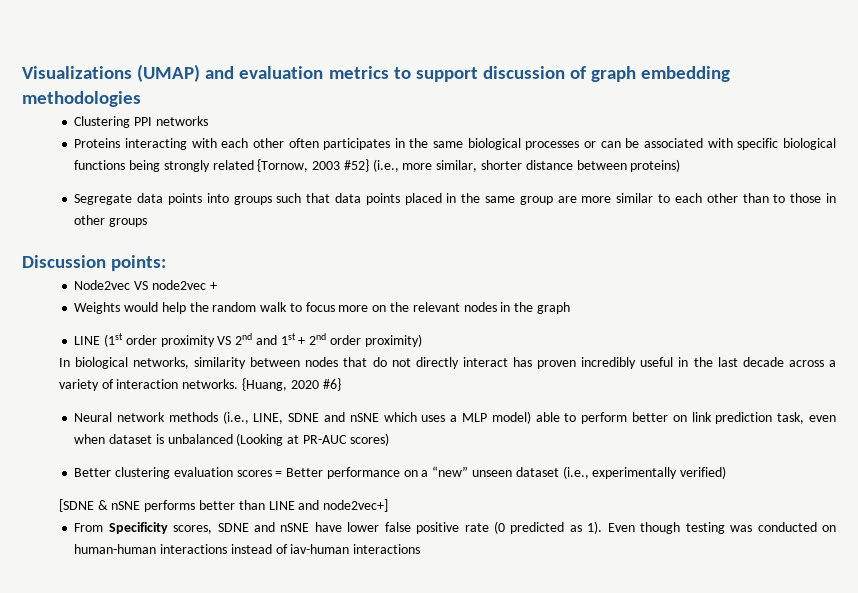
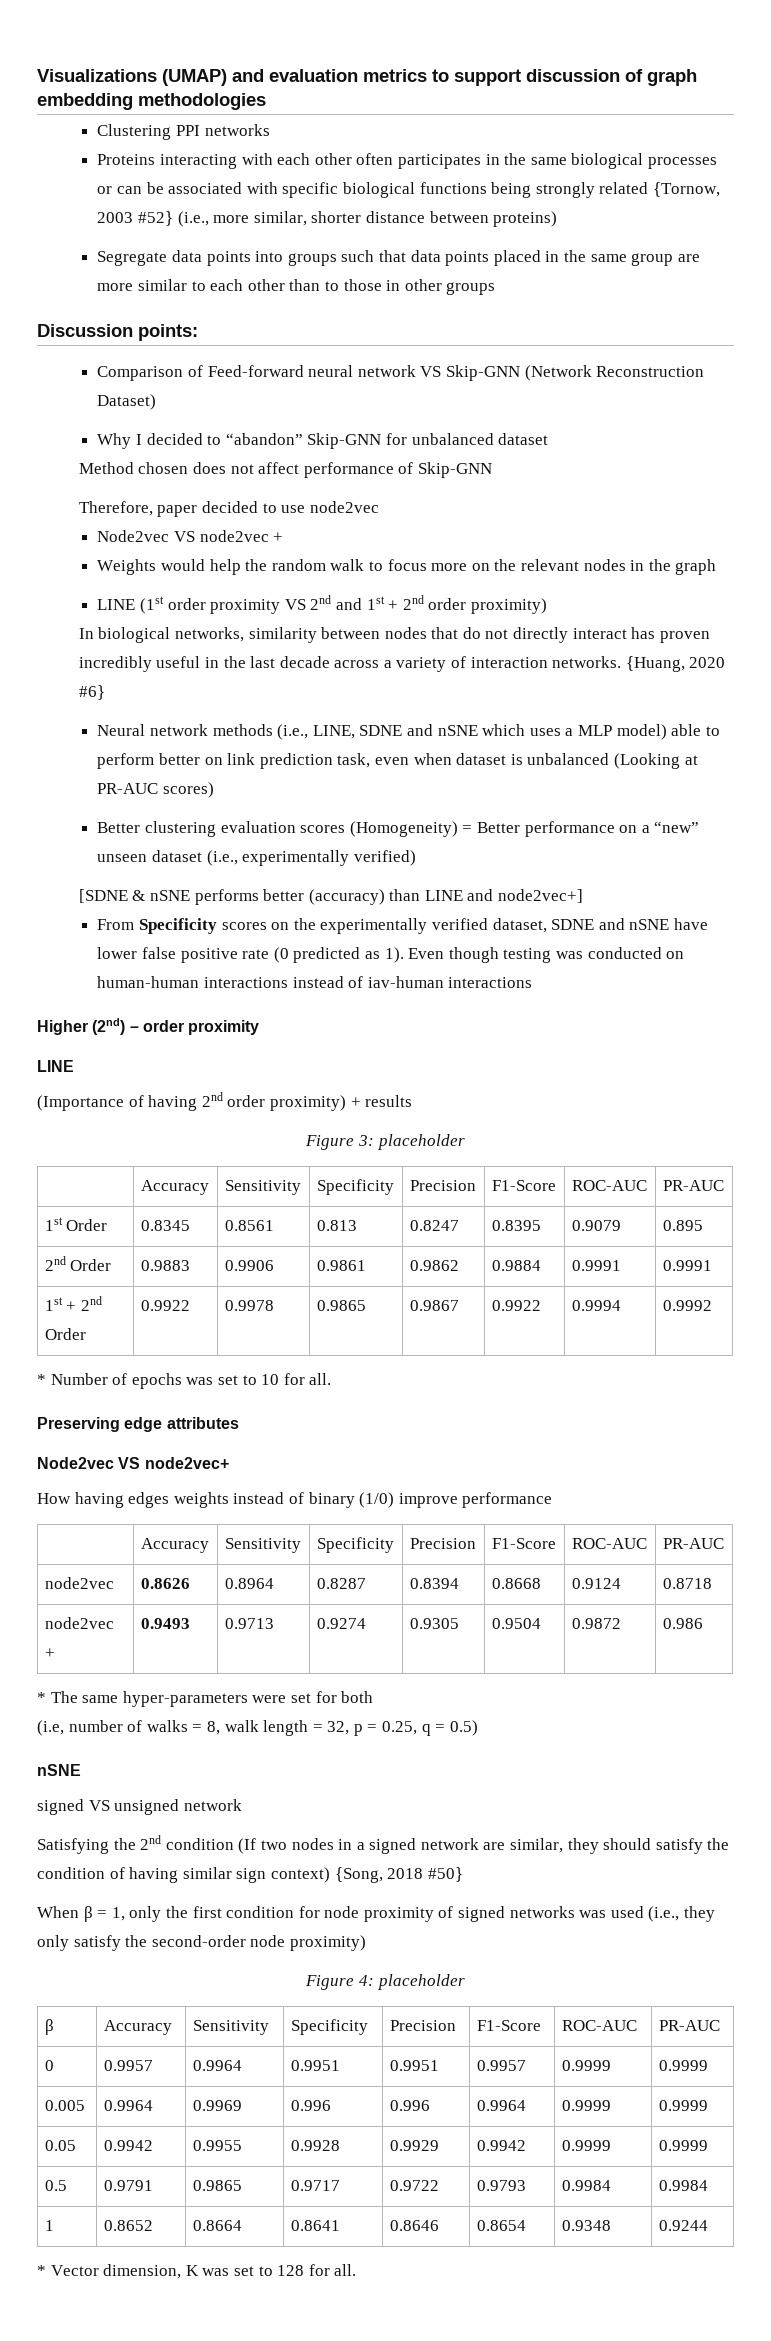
+ Comparison of Feed-forward neural network VS Skip-GNN (Network Reconstruction Dataset)
+ Why I decided to “abandon” Skip-GNN for unbalanced dataset
+ Method chosen does not affect performance of Skip-GNN
+ Therefore, paper decided to use node2vec
- Better clustering evaluation scores = Better performance on a “new” unseen dataset (i.e., experimentally verified)
+ Better clustering evaluation scores (Homogeneity) = Better performance on a “new” unseen dataset (i.e., experimentally verified)
- [SDNE & nSNE performs better than LINE and node2vec+]
+ [SDNE & nSNE performs better (accuracy) than LINE and node2vec+]
- From Specificity scores, SDNE and nSNE have lower false positive rate (0 predicted as 1).
+ From Specificity scores on the experimentally verified dataset, SDNE and nSNE have lower false positive rate (0 predicted as 1).
+ Higher (2nd) – order proximity
+ LINE
+ (Importance of having 2nd order proximity) + results
+ Figure 3: placeholder
+ | Accuracy | Sensitivity | Specificity | Precision | F1-Score | ROC-AUC | PR-AUC
+ 1st Order | 0.8345 | 0.8561 | 0.813 | 0.8247 | 0.8395 | 0.9079 | 0.895
+ 2nd Order | 0.9883 | 0.9906 | 0.9861 | 0.9862 | 0.9884 | 0.9991 | 0.9991
+ 1st + 2nd Order | 0.9922 | 0.9978 | 0.9865 | 0.9867 | 0.9922 | 0.9994 | 0.9992
+ * Number of epochs was set to 10 for all.
+ Preserving edge attributes
+ Node2vec VS node2vec+
+ How having edges weights instead of binary (1/0) improve performance
+ | Accuracy | Sensitivity | Specificity | Precision | F1-Score | ROC-AUC | PR-AUC
+ node2vec | 0.8626 | 0.8964 | 0.8287 | 0.8394 | 0.8668 | 0.9124 | 0.8718
+ node2vec + | 0.9493 | 0.9713 | 0.9274 | 0.9305 | 0.9504 | 0.9872 | 0.986
+ * The same hyper-parameters were set for both
+ (i.e, number of walks = 8, walk length = 32, p = 0.25, q = 0.5)
+ nSNE
+ signed VS unsigned network
+ Satisfying the 2nd condition (If two nodes in a signed network are similar, they should satisfy the condition of having similar sign context) {Song, 2018 #50}
+ When β = 1, only the first condition for node proximity of signed networks was used (i.e., they only satisfy the second-order node proximity)
+ Figure 4: placeholder
+ β | Accuracy | Sensitivity | Specificity | Precision | F1-Score | ROC-AUC | PR-AUC
+ 0 | 0.9957 | 0.9964 | 0.9951 | 0.9951 | 0.9957 | 0.9999 | 0.9999
+ 0.005 | 0.9964 | 0.9969 | 0.996 | 0.996 | 0.9964 | 0.9999 | 0.9999
+ 0.05 | 0.9942 | 0.9955 | 0.9928 | 0.9929 | 0.9942 | 0.9999 | 0.9999
+ 0.5 | 0.9791 | 0.9865 | 0.9717 | 0.9722 | 0.9793 | 0.9984 | 0.9984
+ 1 | 0.8652 | 0.8664 | 0.8641 | 0.8646 | 0.8654 | 0.9348 | 0.9244
+ * Vector dimension, K was set to 128 for all.

